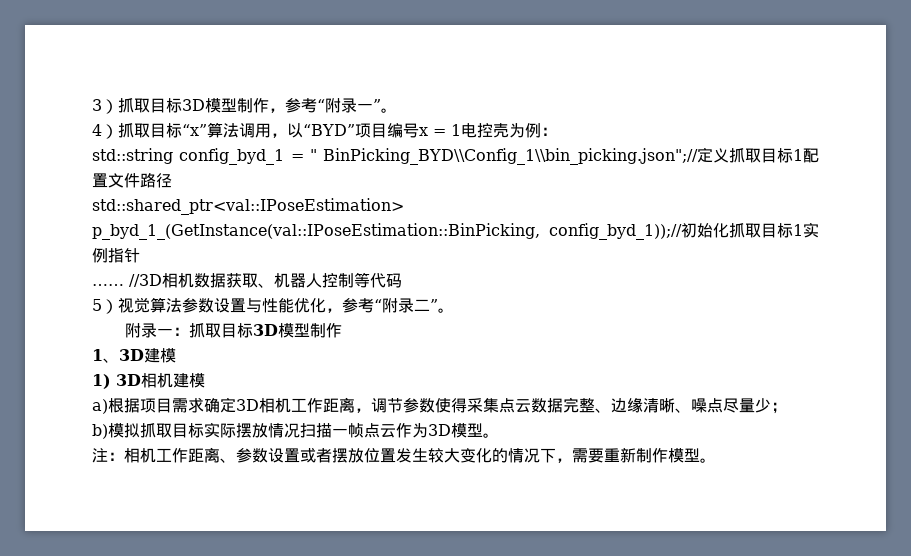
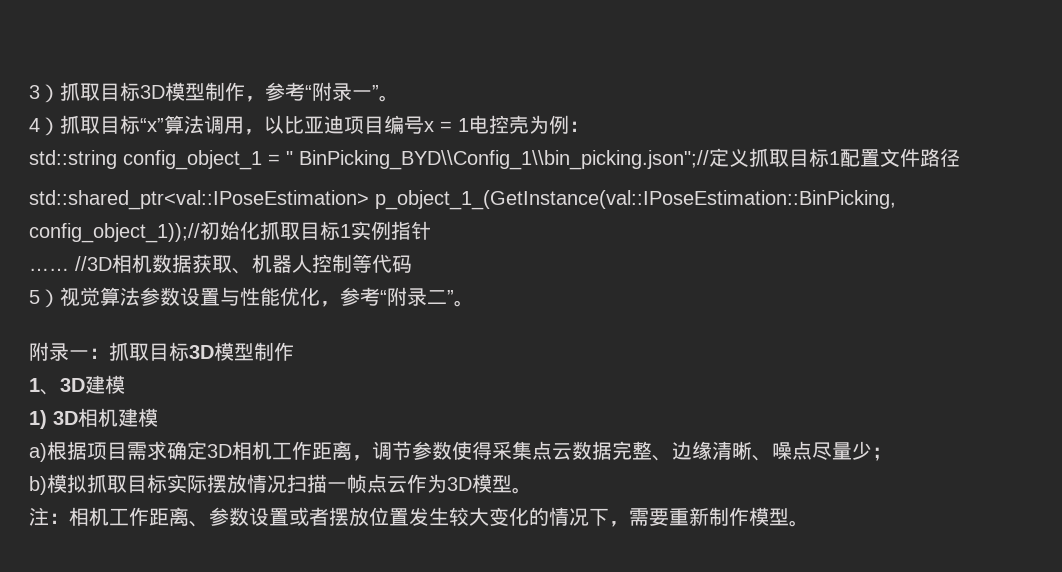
- 4）抓取目标“x”算法调用，以“BYD”项目编号x = 1电控壳为例：
+ 4）抓取目标“x”算法调用，以比亚迪项目编号x = 1电控壳为例：
- std::string config_byd_1 = " BinPicking_BYD\\Config_1\\bin_picking.json";//定义抓取目标1配置文件路径
+ std::string config_object_1 = " BinPicking_BYD\\Config_1\\bin_picking.json";//定义抓取目标1配置文件路径
- std::shared_ptr<val::IPoseEstimation> p_byd_1_(GetInstance(val::IPoseEstimation::BinPicking, config_byd_1));//初始化抓取目标1实例指针
+ std::shared_ptr<val::IPoseEstimation> p_object_1_(GetInstance(val::IPoseEstimation::BinPicking, config_object_1));//初始化抓取目标1实例指针

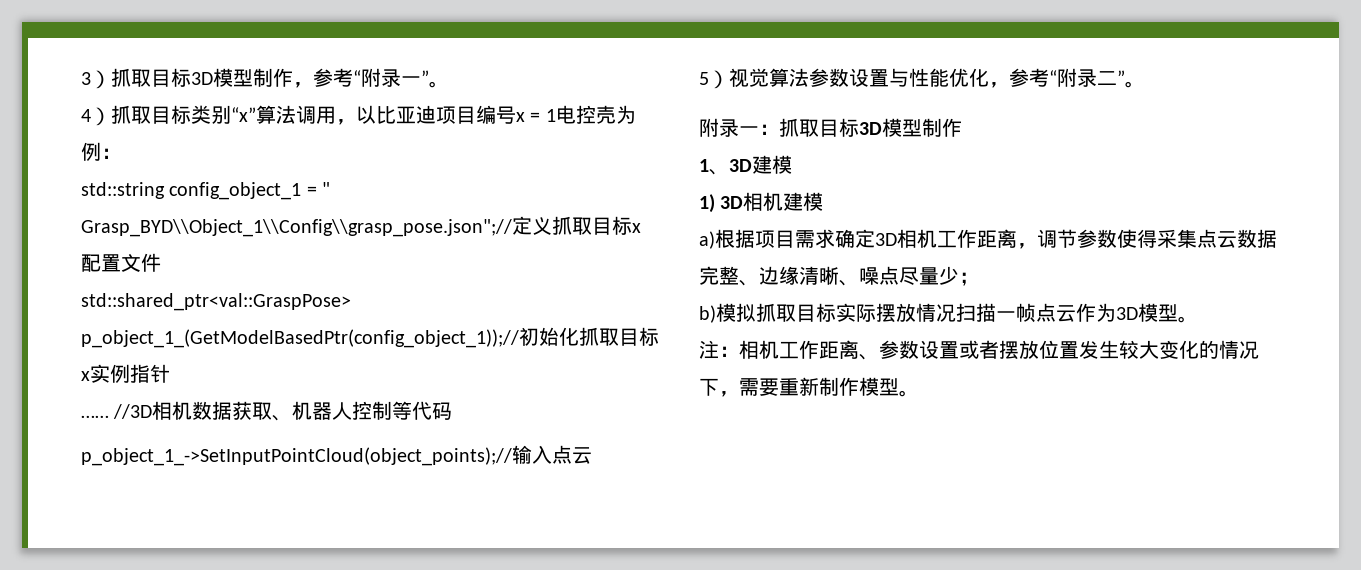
- 4）抓取目标“x”算法调用，以比亚迪项目编号x = 1电控壳为例：
+ 4）抓取目标类别“x”算法调用，以比亚迪项目编号x = 1电控壳为例：
- std::string config_object_1 = " BinPicking_BYD\\Config_1\\bin_picking.json";//定义抓取目标1配置文件路径
- std::shared_ptr<val::IPoseEstimation> p_object_1_(GetInstance(val::IPoseEstimation::BinPicking, config_object_1));//初始化抓取目标1实例指针
+ std::string config_object_1 = " Grasp_BYD\\Object_1\\Config\\grasp_pose.json";//定义抓取目标x配置文件
+ std::shared_ptr<val::GraspPose> p_object_1_(GetModelBasedPtr(config_object_1));//初始化抓取目标x实例指针
+ p_object_1_->SetInputPointCloud(object_points);//输入点云

